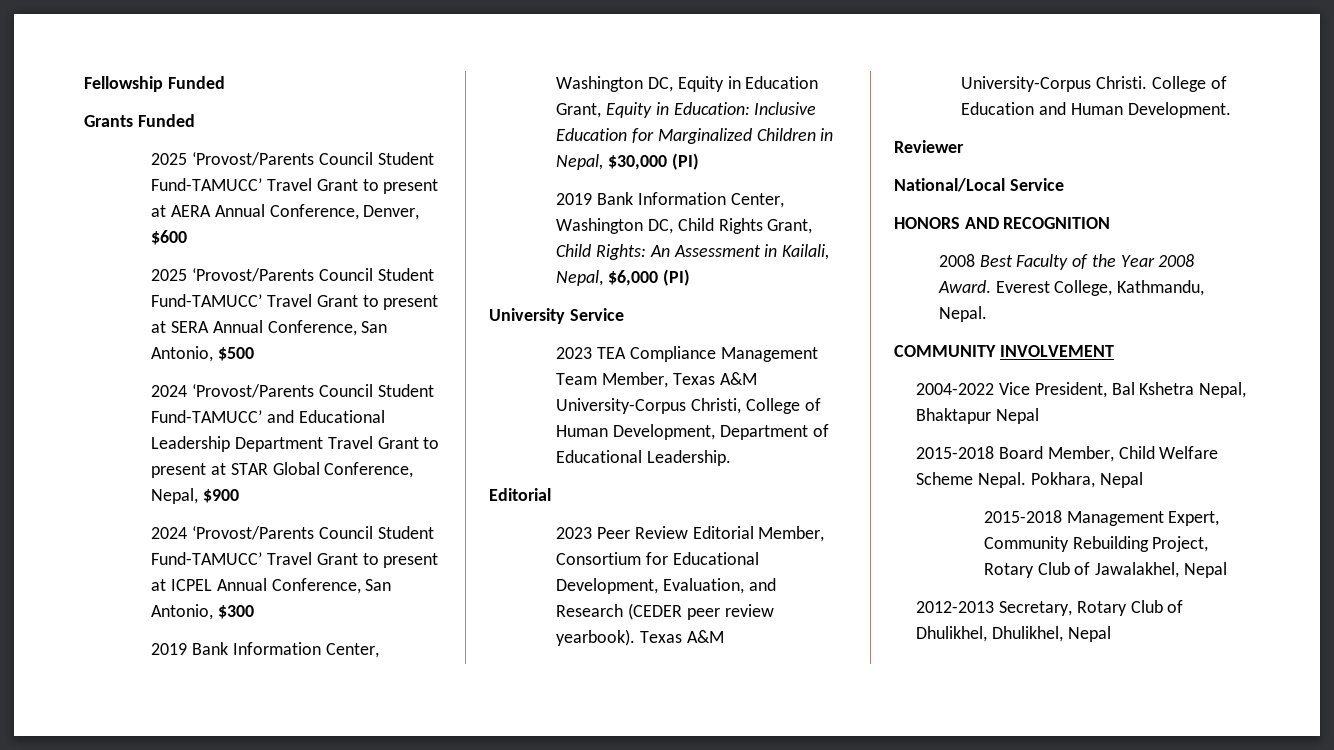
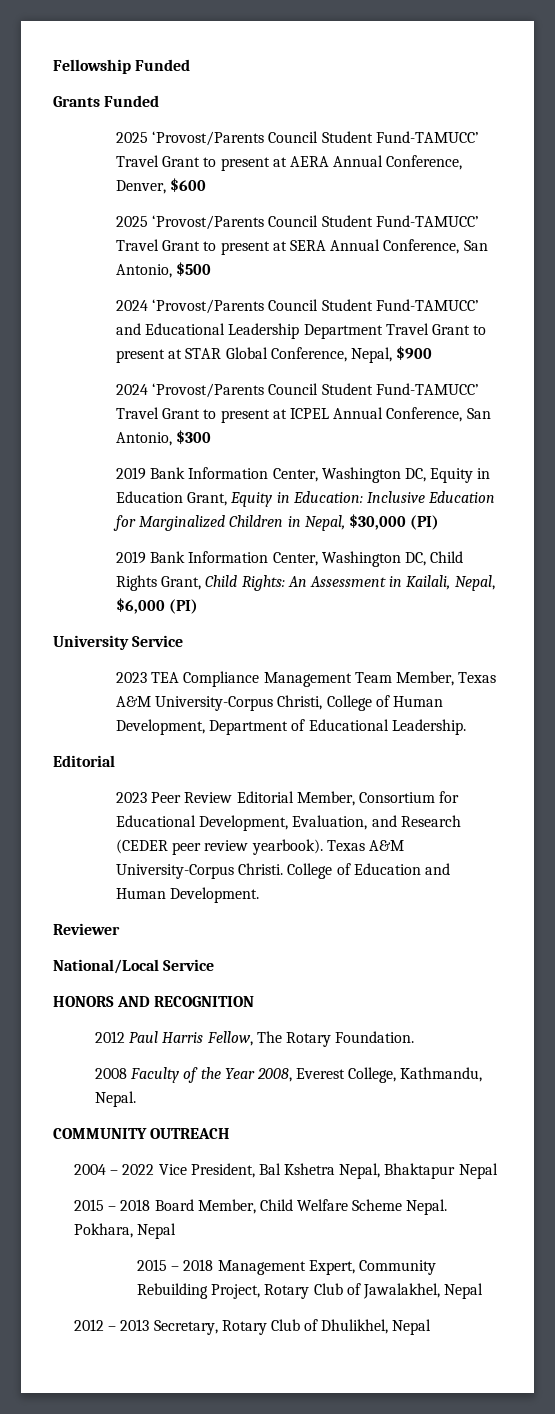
- 2008 Best Faculty of the Year 2008 Award. Everest College, Kathmandu, Nepal.
+ 2012 Paul Harris Fellow, The Rotary Foundation.
+ 2008 Faculty of the Year 2008, Everest College, Kathmandu, Nepal.
- COMMUNITY INVOLVEMENT
- 2004-2022 Vice President, Bal Kshetra Nepal, Bhaktapur Nepal
+ COMMUNITY OUTREACH
+ 2004 – 2022 Vice President, Bal Kshetra Nepal, Bhaktapur Nepal
- 2015-2018 Board Member, Child Welfare Scheme Nepal.
+ 2015 – 2018 Board Member, Child Welfare Scheme Nepal.
- 2015-2018 Management Expert, Community Rebuilding Project, Rotary Club of Jawalakhel, Nepal
+ 2015 – 2018 Management Expert, Community Rebuilding Project, Rotary Club of Jawalakhel, Nepal
- 2012-2013 Secretary, Rotary Club of Dhulikhel, Dhulikhel, Nepal
+ 2012 – 2013 Secretary, Rotary Club of Dhulikhel, Nepal

